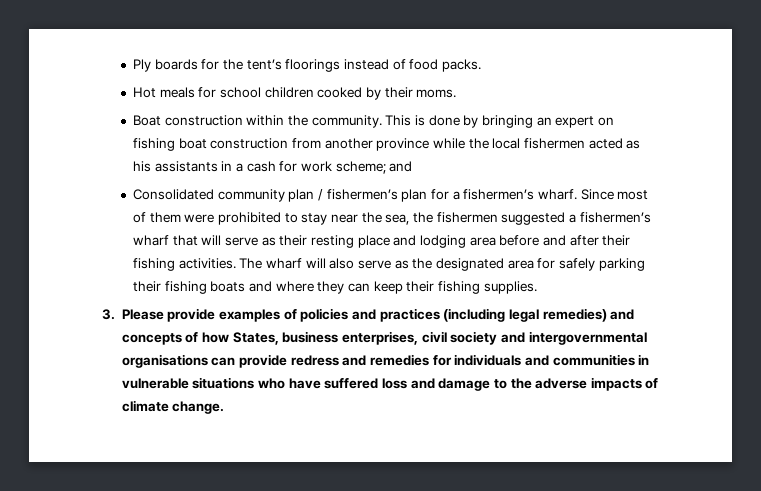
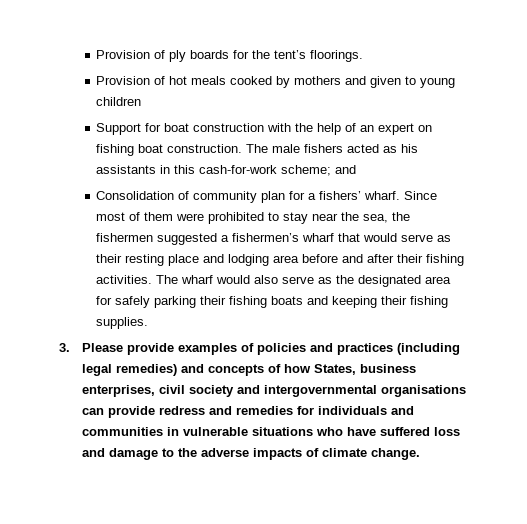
- Ply boards for the tent’s floorings instead of food packs.
- Hot meals for school children cooked by their moms.
- Boat construction within the community. This is done by bringing an expert on fishing boat construction from another province while the local fishermen acted as his assistants in a cash for work scheme; and
- Consolidated community plan / fishermen’s plan for a fishermen’s wharf.
+ Provision of ply boards for the tent’s floorings.
+ Provision of hot meals cooked by mothers and given to young children
+ Support for boat construction with the help of an expert on fishing boat construction. The male fishers acted as his assistants in this cash-for-work scheme; and
+ Consolidation of community plan for a fishers’ wharf.
- Since most of them were prohibited to stay near the sea, the fishermen suggested a fishermen’s wharf that will serve as their resting place and lodging area before and after their fishing activities.
+ Since most of them were prohibited to stay near the sea, the fishermen suggested a fishermen’s wharf that would serve as their resting place and lodging area before and after their fishing activities.
- The wharf will also serve as the designated area for safely parking their fishing boats and where they can keep their fishing supplies.
+ The wharf would also serve as the designated area for safely parking their fishing boats and keeping their fishing supplies.

